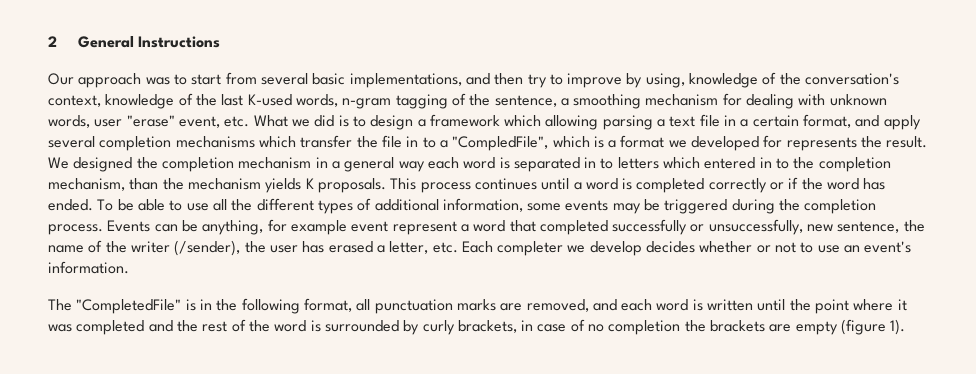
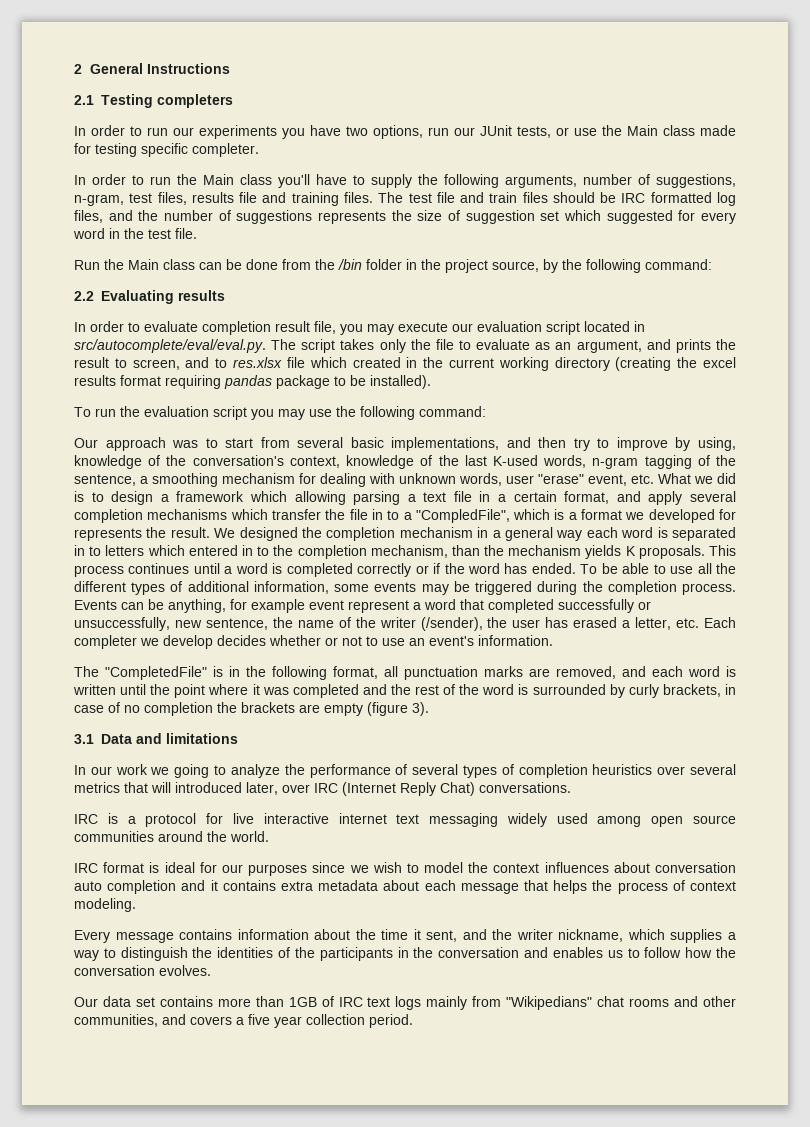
+ 2.1 Testing completers
+ In order to run our experiments you have two options, run our JUnit tests, or use the Main class made for testing specific completer.
+ In order to run the Main class you'll have to supply the following arguments, number of suggestions, n-gram, test files, results file and training files. The test file and train files should be IRC formatted log files, and the number of suggestions represents the size of suggestion set which suggested for every word in the test file.
+ Run the Main class can be done from the /bin folder in the project source, by the following command:
+ 2.2 Evaluating results
+ In order to evaluate completion result file, you may execute our evaluation script located in src/autocomplete/eval/eval.py. The script takes only the file to evaluate as an argument, and prints the result to screen, and to res.xlsx file which created in the current working directory (creating the excel results format requiring pandas package to be installed).
+ To run the evaluation script you may use the following command:
- The "CompletedFile" is in the following format, all punctuation marks are removed, and each word is written until the point where it was completed and the rest of the word is surrounded by curly brackets, in case of no completion the brackets are empty (figure 1).
+ The "CompletedFile" is in the following format, all punctuation marks are removed, and each word is written until the point where it was completed and the rest of the word is surrounded by curly brackets, in case of no completion the brackets are empty (figure 3).
+ 3.1 Data and limitations
+ In our work we going to analyze the performance of several types of completion heuristics over several metrics that will introduced later, over IRC (Internet Reply Chat) conversations.
+ IRC is a protocol for live interactive internet text messaging widely used among open source communities around the world.
+ IRC format is ideal for our purposes since we wish to model the context influences about conversation auto completion and it contains extra metadata about each message that helps the process of context modeling.
+ Every message contains information about the time it sent, and the writer nickname, which supplies a way to distinguish the identities of the participants in the conversation and enables us to follow how the conversation evolves.
+ Our data set contains more than 1GB of IRC text logs mainly from "Wikipedians" chat rooms and other communities, and covers a five year collection period.

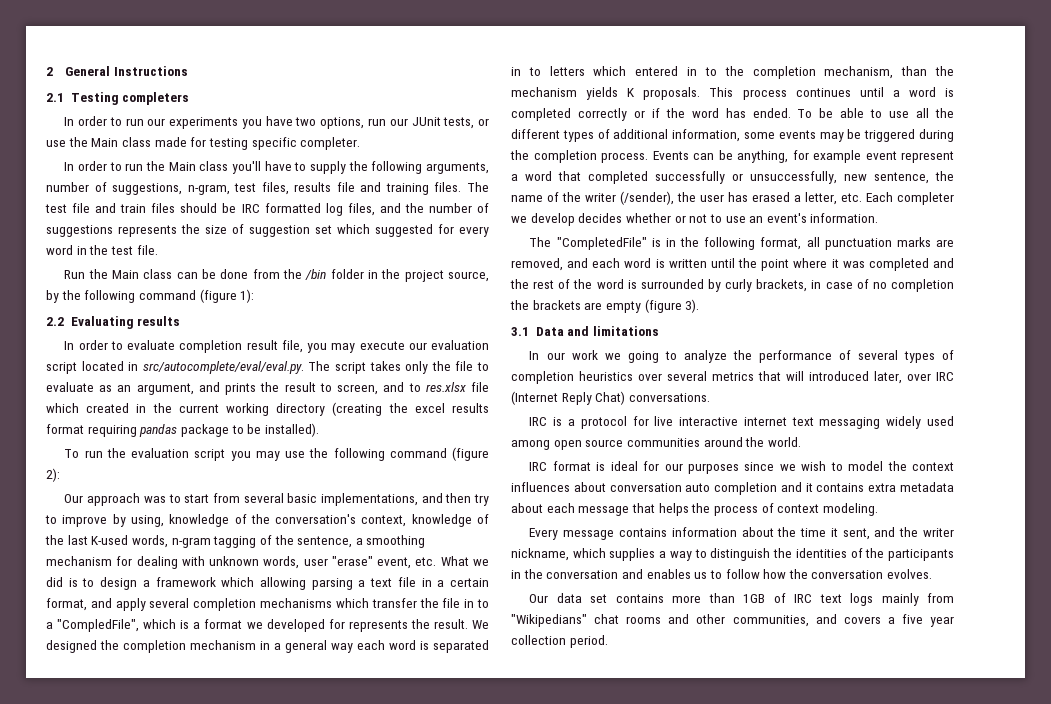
- Run the Main class can be done from the /bin folder in the project source, by the following command:
+ Run the Main class can be done from the /bin folder in the project source, by the following command (figure 1):
- To run the evaluation script you may use the following command:
+ To run the evaluation script you may use the following command (figure 2):

